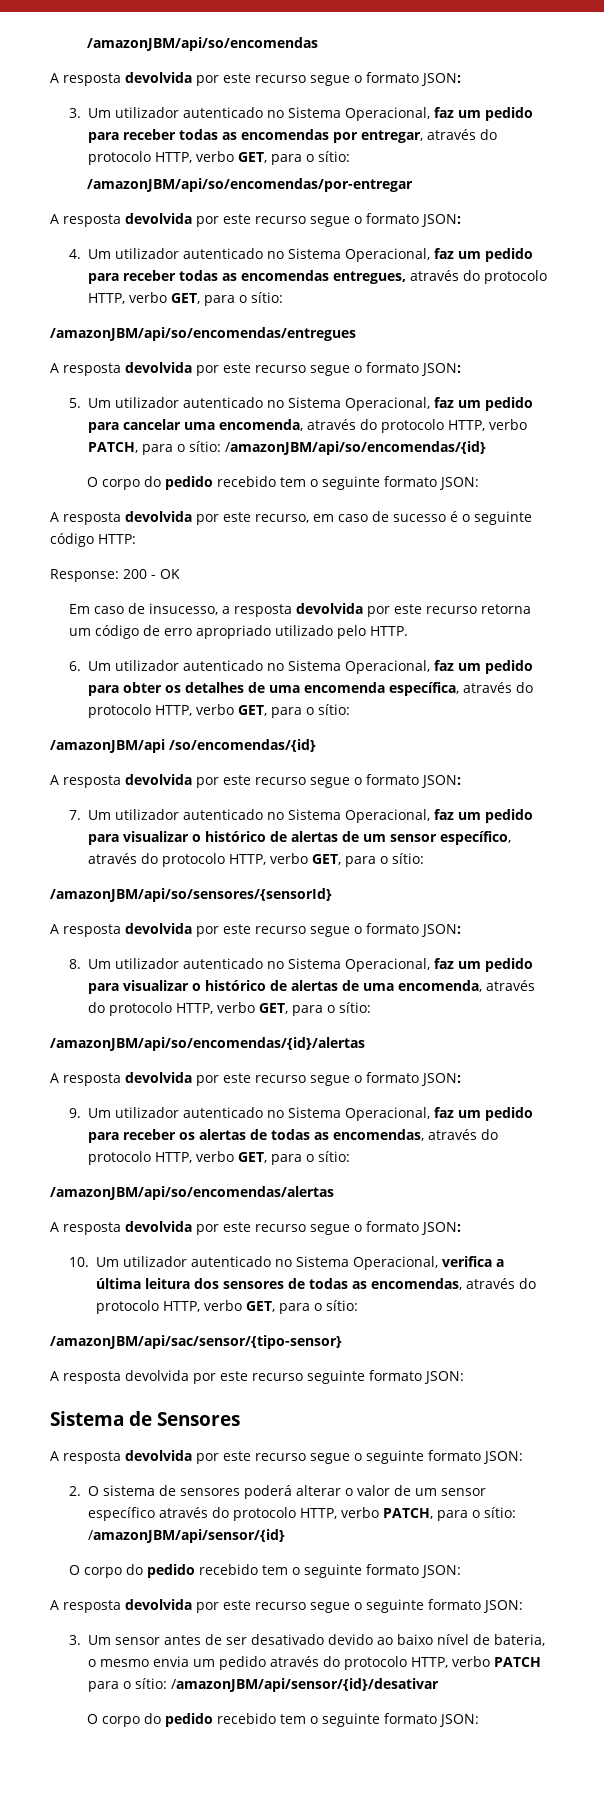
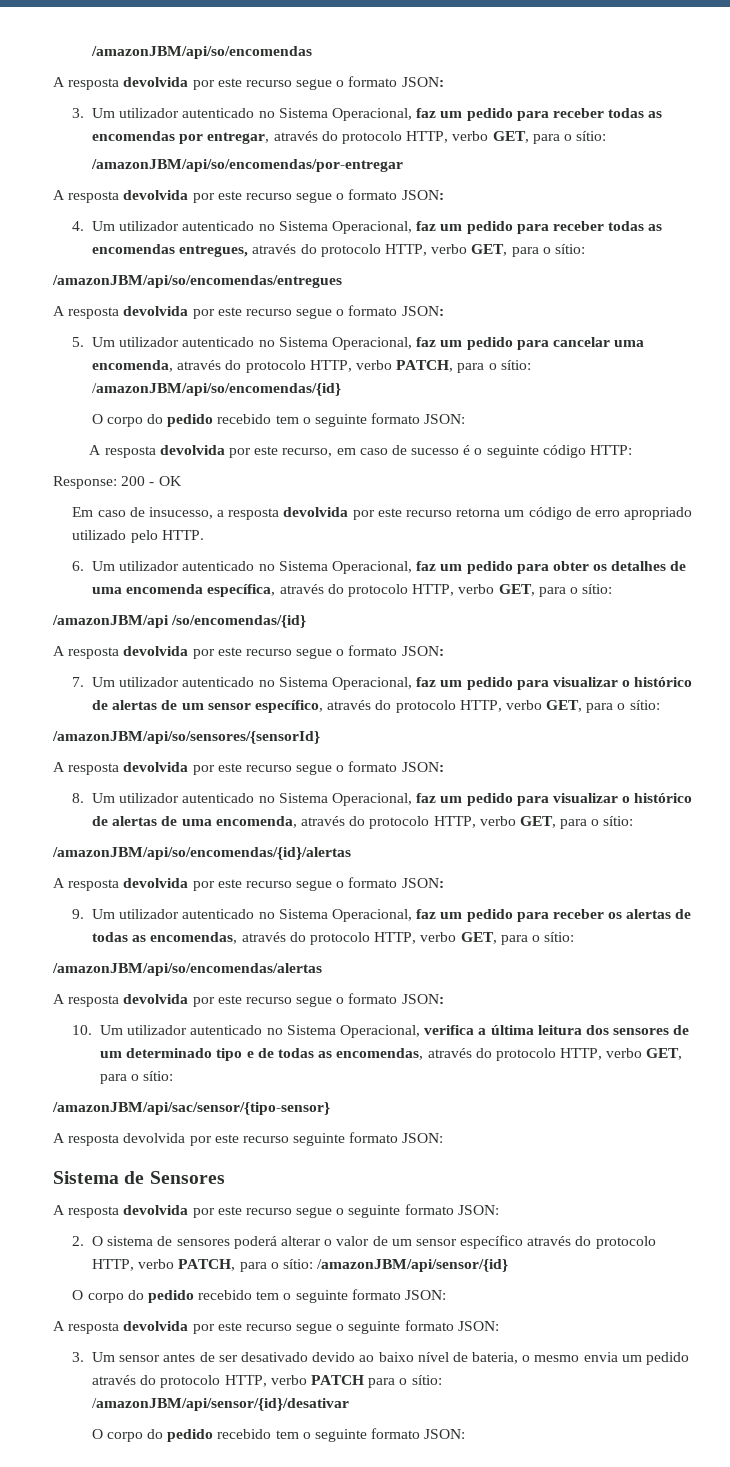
- 10. Um utilizador autenticado no Sistema Operacional, verifica a última leitura dos sensores de todas as encomendas, através do protocolo HTTP, verbo GET, para o sítio:
+ 10. Um utilizador autenticado no Sistema Operacional, verifica a última leitura dos sensores de um determinado tipo e de todas as encomendas, através do protocolo HTTP, verbo GET, para o sítio:

